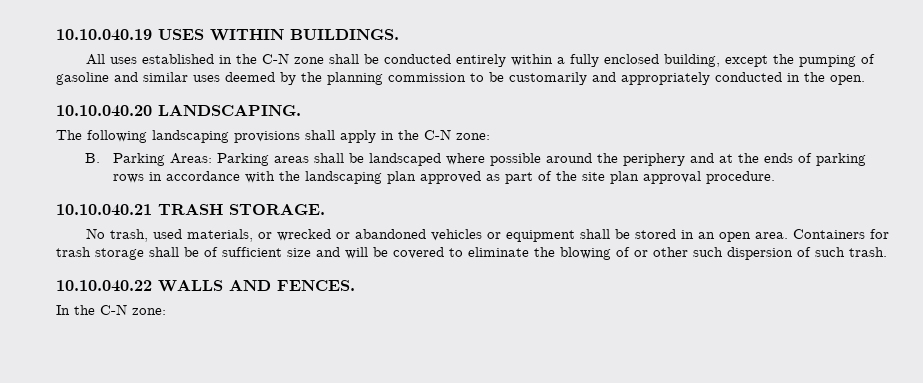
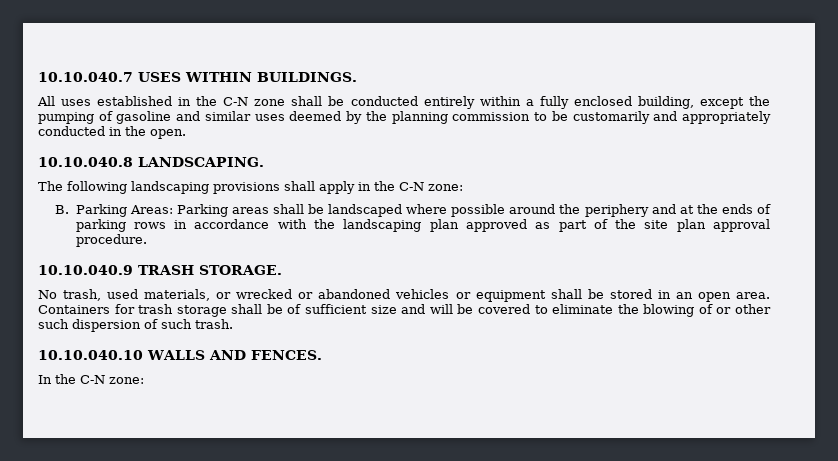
- 10.10.040.19 USES WITHIN BUILDINGS.
+ 10.10.040.7 USES WITHIN BUILDINGS.
- 10.10.040.20 LANDSCAPING.
+ 10.10.040.8 LANDSCAPING.
- 10.10.040.21 TRASH STORAGE.
+ 10.10.040.9 TRASH STORAGE.
- 10.10.040.22 WALLS AND FENCES.
+ 10.10.040.10 WALLS AND FENCES.

